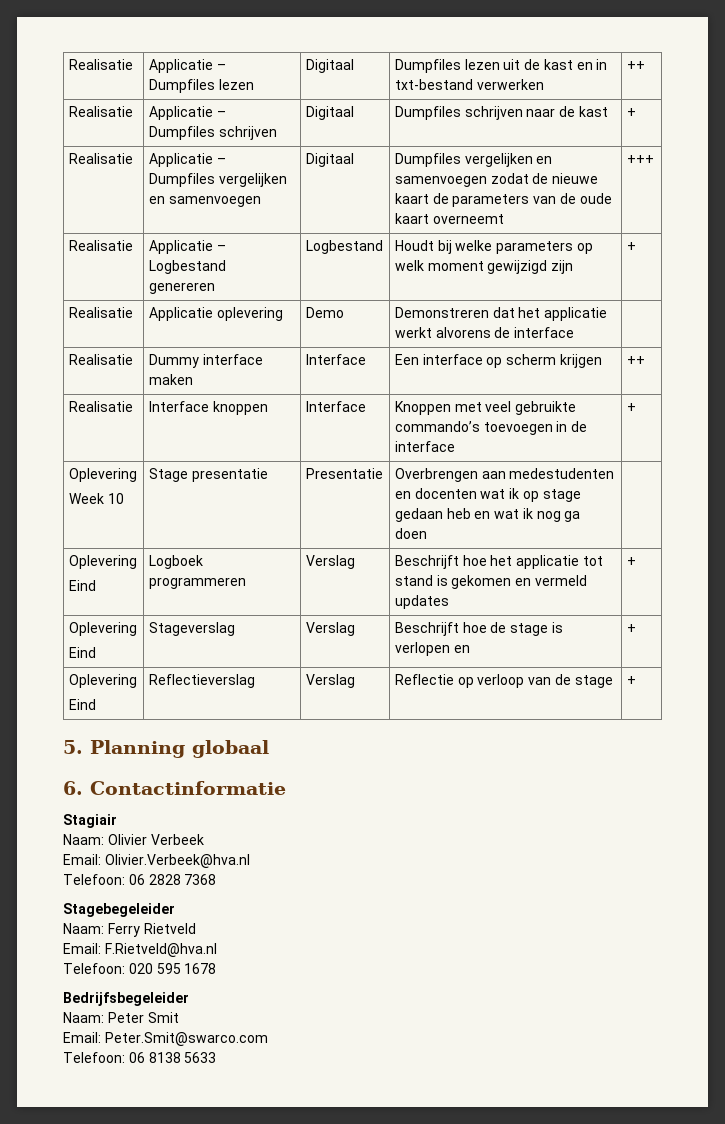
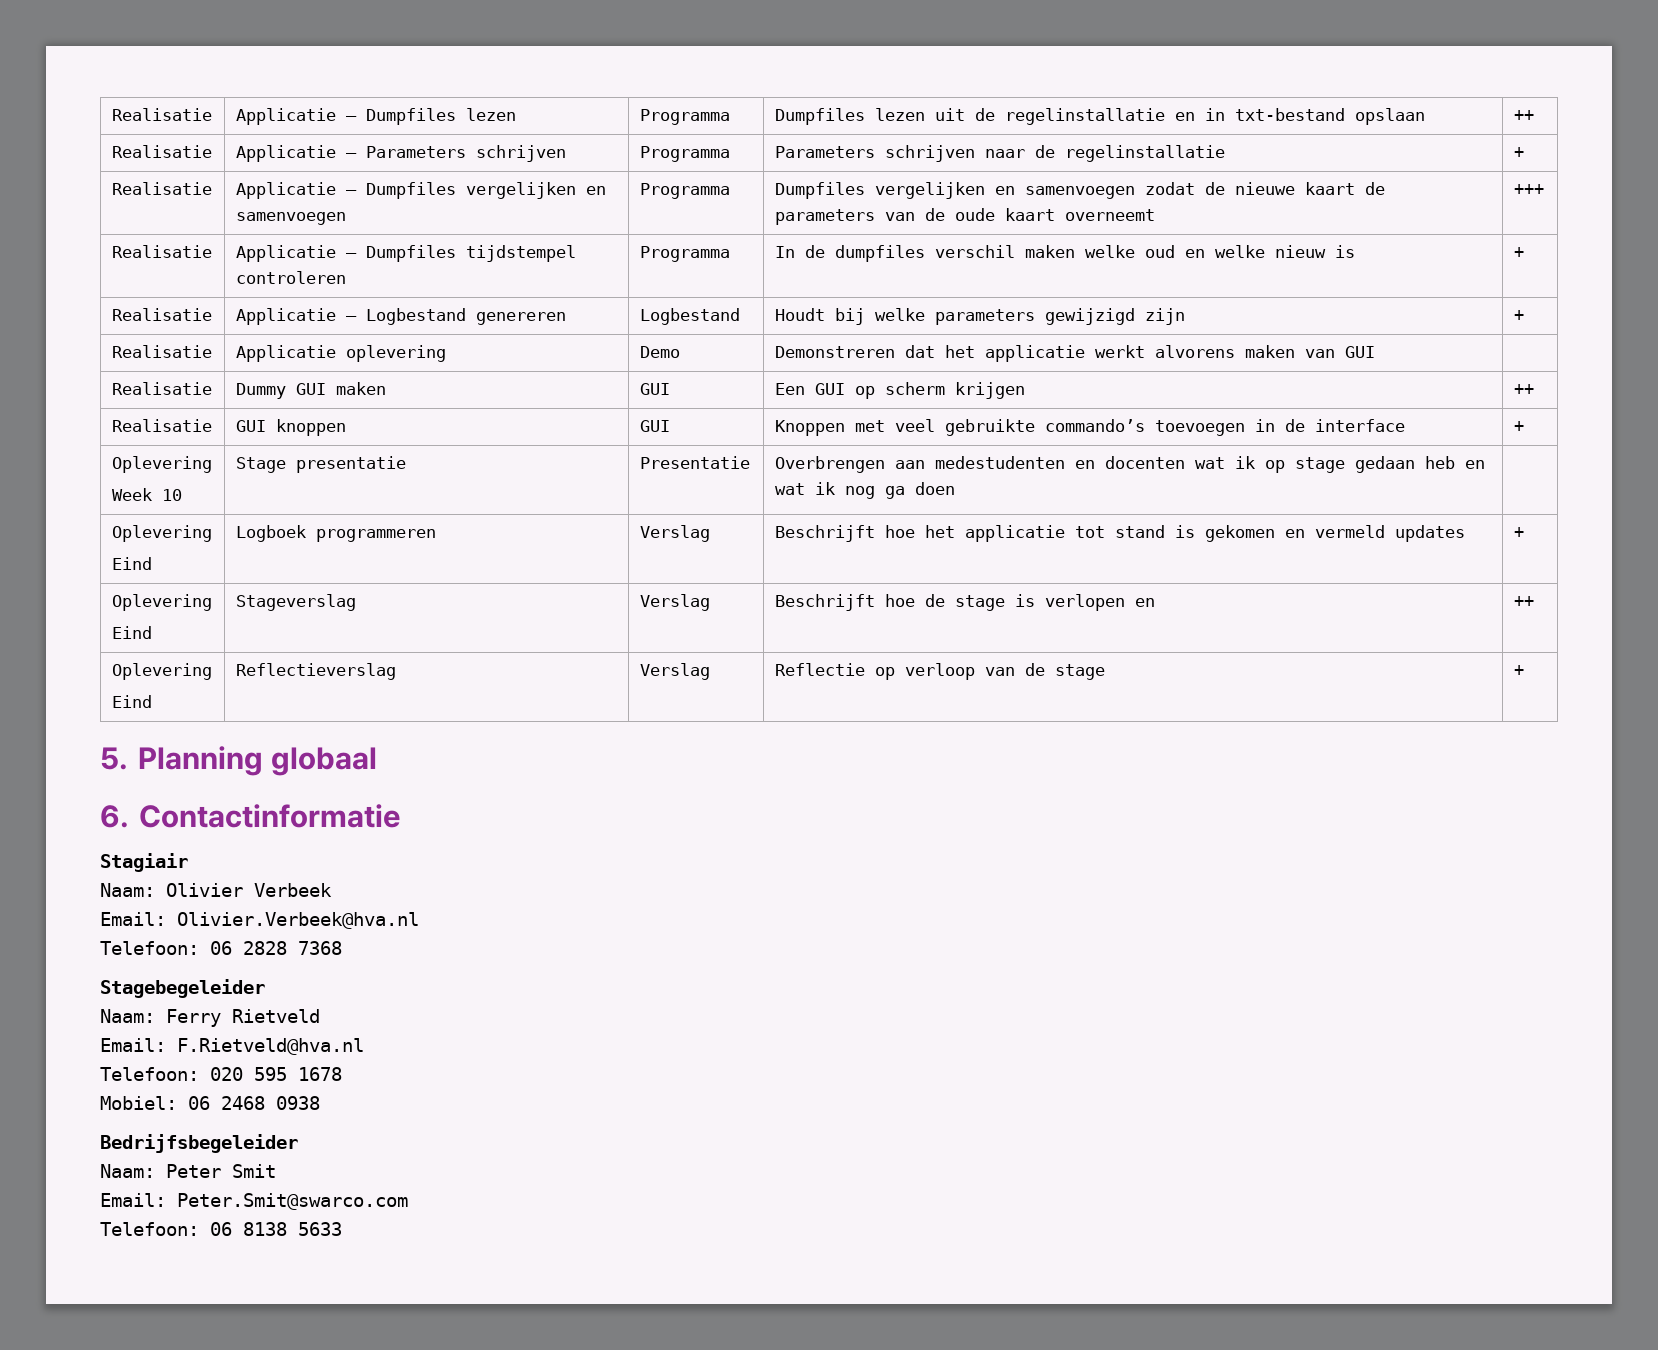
- Realisatie | Applicatie – Dumpfiles lezen | Digitaal | Dumpfiles lezen uit de kast en in txt-bestand verwerken | ++
+ Realisatie | Applicatie – Dumpfiles lezen | Programma | Dumpfiles lezen uit de regelinstallatie en in txt-bestand opslaan | ++
- Realisatie | Applicatie – Dumpfiles schrijven | Digitaal | Dumpfiles schrijven naar de kast | +
+ Realisatie | Applicatie – Parameters schrijven | Programma | Parameters schrijven naar de regelinstallatie | +
- Realisatie | Applicatie – Dumpfiles vergelijken en samenvoegen | Digitaal | Dumpfiles vergelijken en samenvoegen zodat de nieuwe kaart de parameters van de oude kaart overneemt | +++
+ Realisatie | Applicatie – Dumpfiles vergelijken en samenvoegen | Programma | Dumpfiles vergelijken en samenvoegen zodat de nieuwe kaart de parameters van de oude kaart overneemt | +++
+ Realisatie | Applicatie – Dumpfiles tijdstempel controleren | Programma | In de dumpfiles verschil maken welke oud en welke nieuw is | +
- Realisatie | Applicatie – Logbestand genereren | Logbestand | Houdt bij welke parameters op welk moment gewijzigd zijn | +
+ Realisatie | Applicatie – Logbestand genereren | Logbestand | Houdt bij welke parameters gewijzigd zijn | +
- Realisatie | Applicatie oplevering | Demo | Demonstreren dat het applicatie werkt alvorens de interface |
+ Realisatie | Applicatie oplevering | Demo | Demonstreren dat het applicatie werkt alvorens maken van GUI |
- Realisatie | Dummy interface maken | Interface | Een interface op scherm krijgen | ++
+ Realisatie | Dummy GUI maken | GUI | Een GUI op scherm krijgen | ++
- Realisatie | Interface knoppen | Interface | Knoppen met veel gebruikte commando’s toevoegen in de interface | +
+ Realisatie | GUI knoppen | GUI | Knoppen met veel gebruikte commando’s toevoegen in de interface | +
  Oplevering
  Week 10 | Stage presentatie | Presentatie | Overbrengen aan medestudenten en docenten wat ik op stage gedaan heb en wat ik nog ga doen |
  Oplevering
  Eind | Logboek programmeren | Verslag | Beschrijft hoe het applicatie tot stand is gekomen en vermeld updates | +
  Oplevering
- Eind | Stageverslag | Verslag | Beschrijft hoe de stage is verlopen en | +
+ Eind | Stageverslag | Verslag | Beschrijft hoe de stage is verlopen en | ++
+ Mobiel: 06 2468 0938

